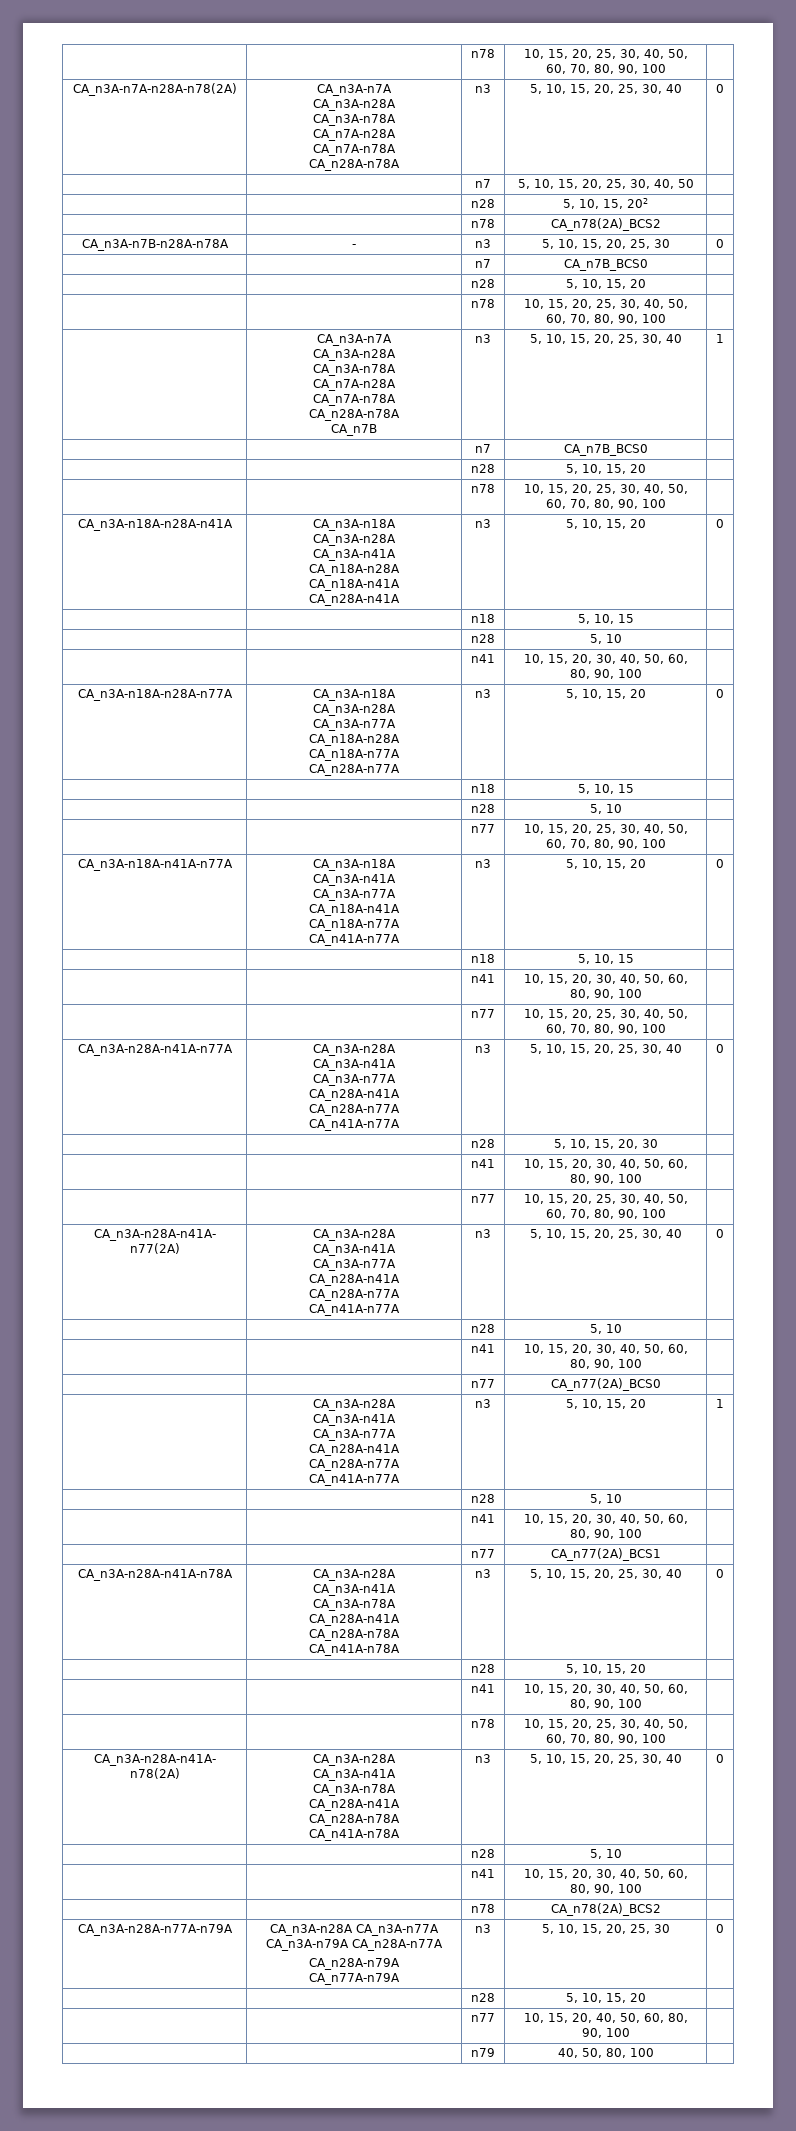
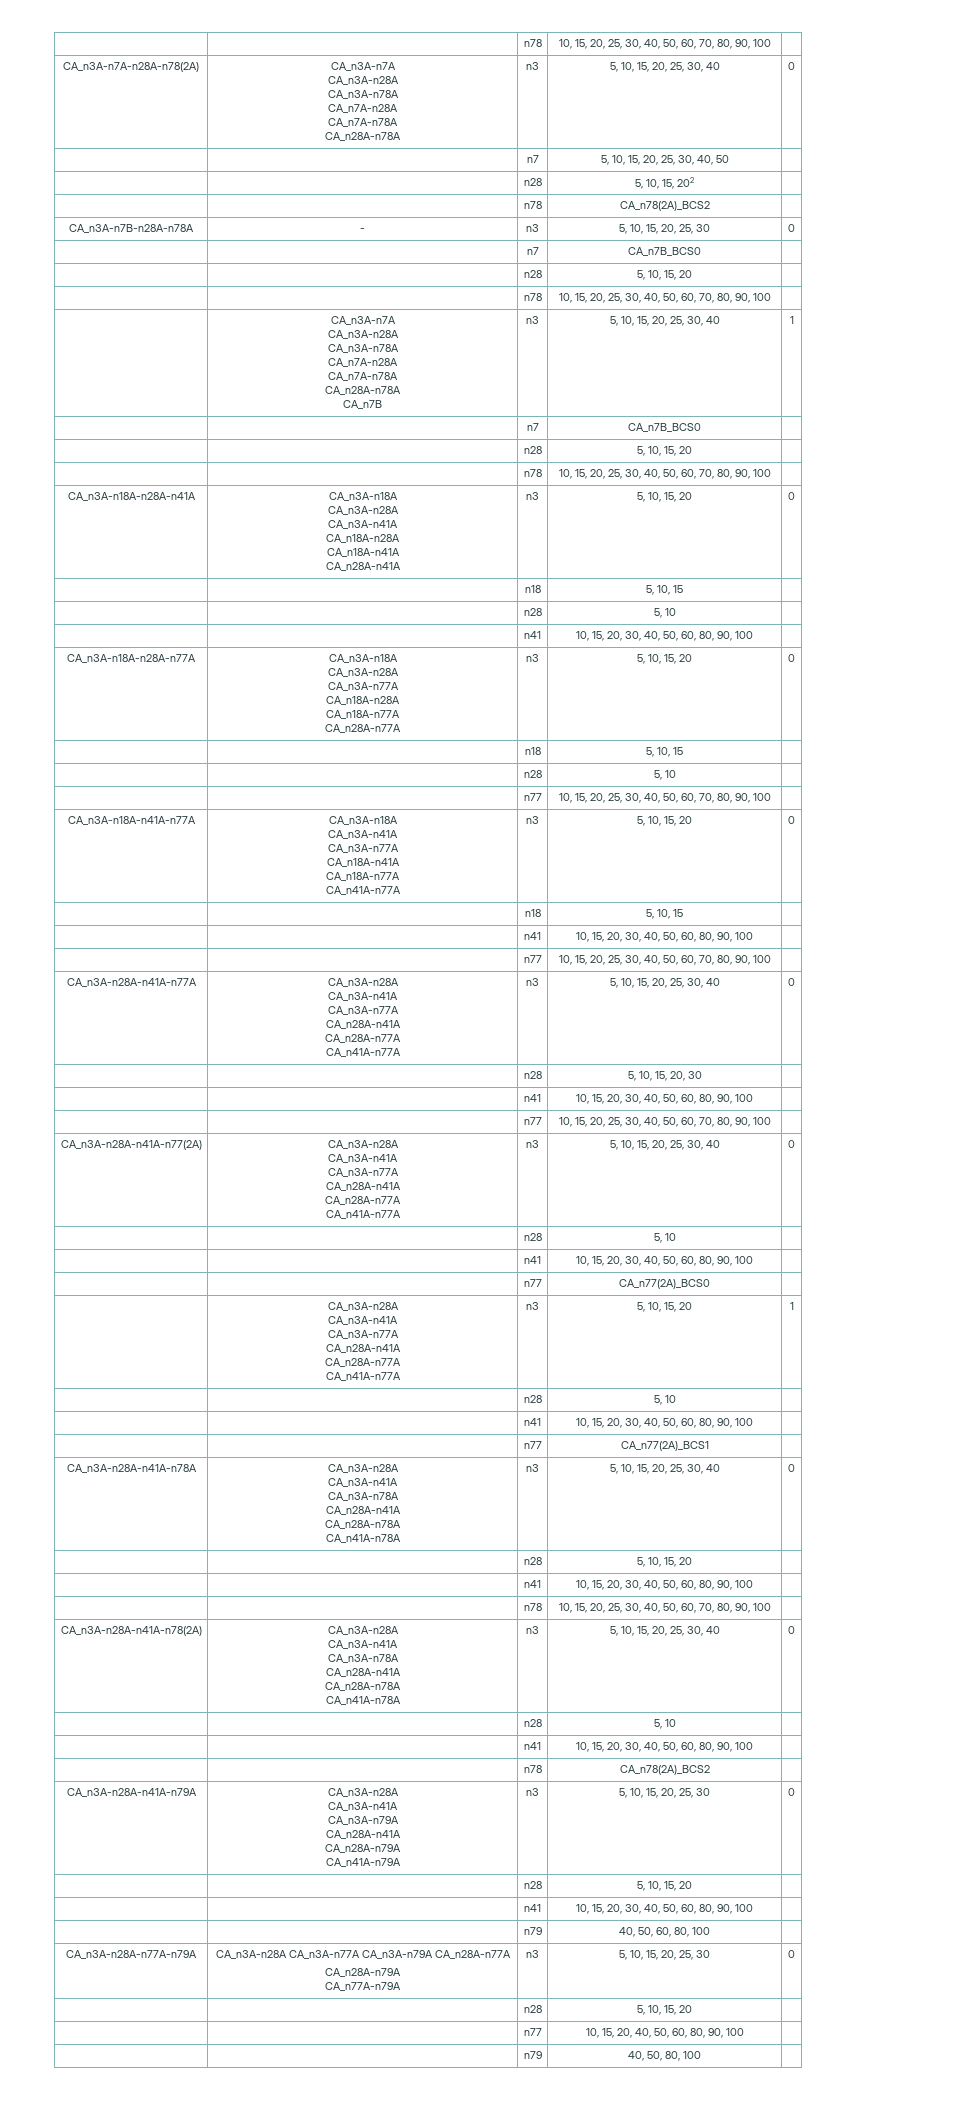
+ CA_n3A-n28A-n41A-n79A | CA_n3A-n28A
+ CA_n3A-n41A
+ CA_n3A-n79A
+ CA_n28A-n41A
+ CA_n28A-n79A
+ CA_n41A-n79A | n3 | 5, 10, 15, 20, 25, 30 | 0
+ | | n28 | 5, 10, 15, 20 |
+ | | n41 | 10, 15, 20, 30, 40, 50, 60, 80, 90, 100 |
+ | | n79 | 40, 50, 60, 80, 100 |

